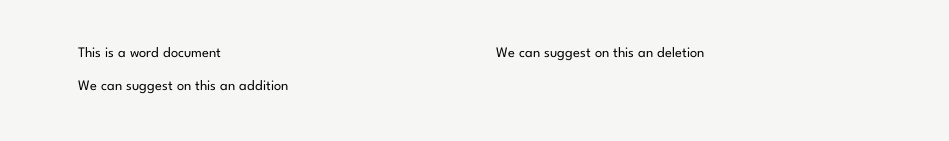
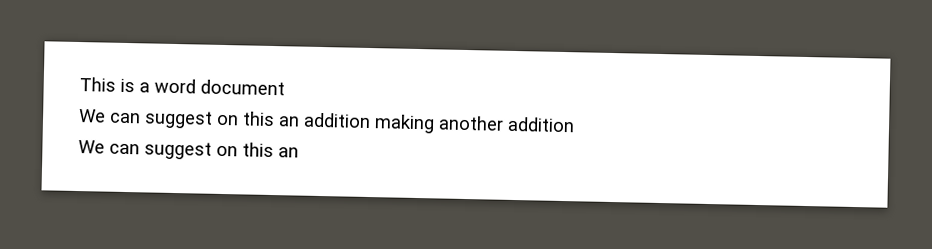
- We can suggest on this an addition
- We can suggest on this an deletion
+ We can suggest on this an addition making another addition
+ We can suggest on this an

